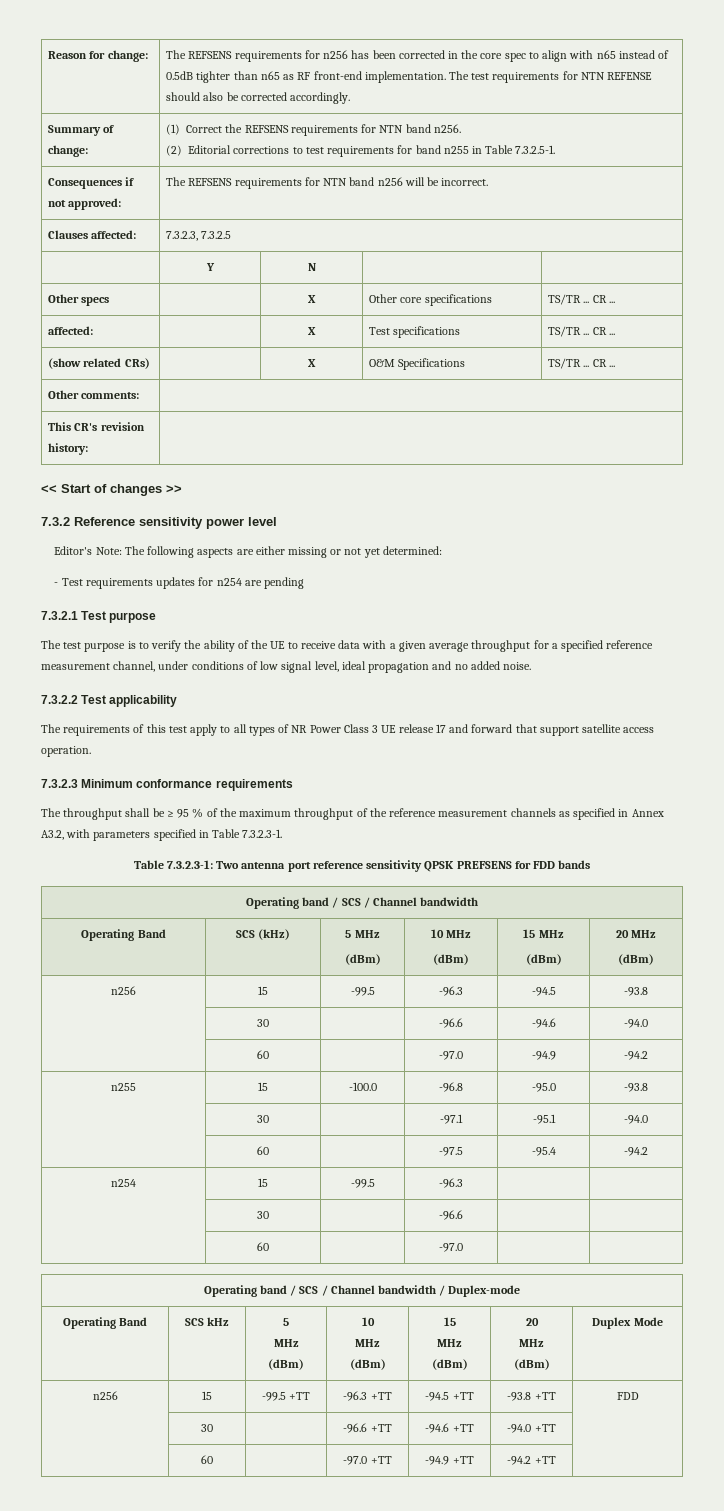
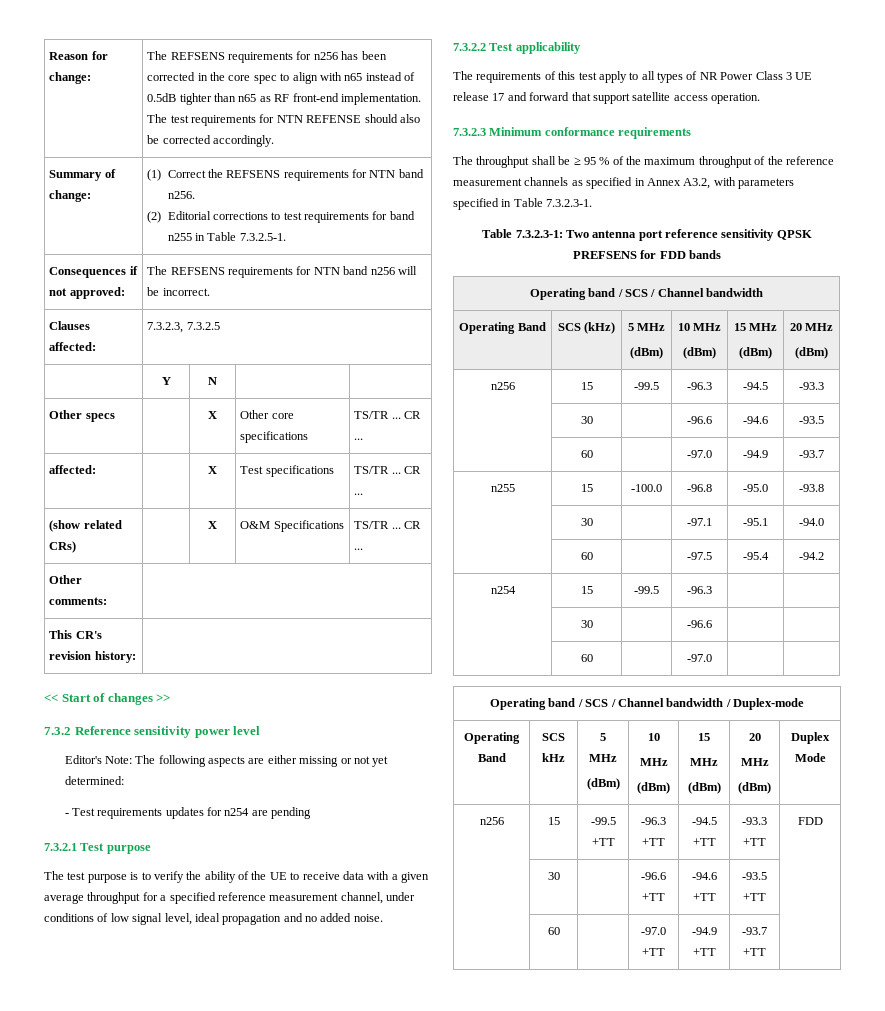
- n256 | 15 | -99.5 | -96.3 | -94.5 | -93.8
+ n256 | 15 | -99.5 | -96.3 | -94.5 | -93.3
- | 30 | | -96.6 | -94.6 | -94.0
+ | 30 | | -96.6 | -94.6 | -93.5
- | 60 | | -97.0 | -94.9 | -94.2
+ | 60 | | -97.0 | -94.9 | -93.7
- n256 | 15 | -99.5 +TT | -96.3 +TT | -94.5 +TT | -93.8 +TT | FDD
+ n256 | 15 | -99.5 +TT | -96.3 +TT | -94.5 +TT | -93.3 +TT | FDD
- | 30 | | -96.6 +TT | -94.6 +TT | -94.0 +TT |
+ | 30 | | -96.6 +TT | -94.6 +TT | -93.5 +TT |
- | 60 | | -97.0 +TT | -94.9 +TT | -94.2 +TT |
+ | 60 | | -97.0 +TT | -94.9 +TT | -93.7 +TT |

